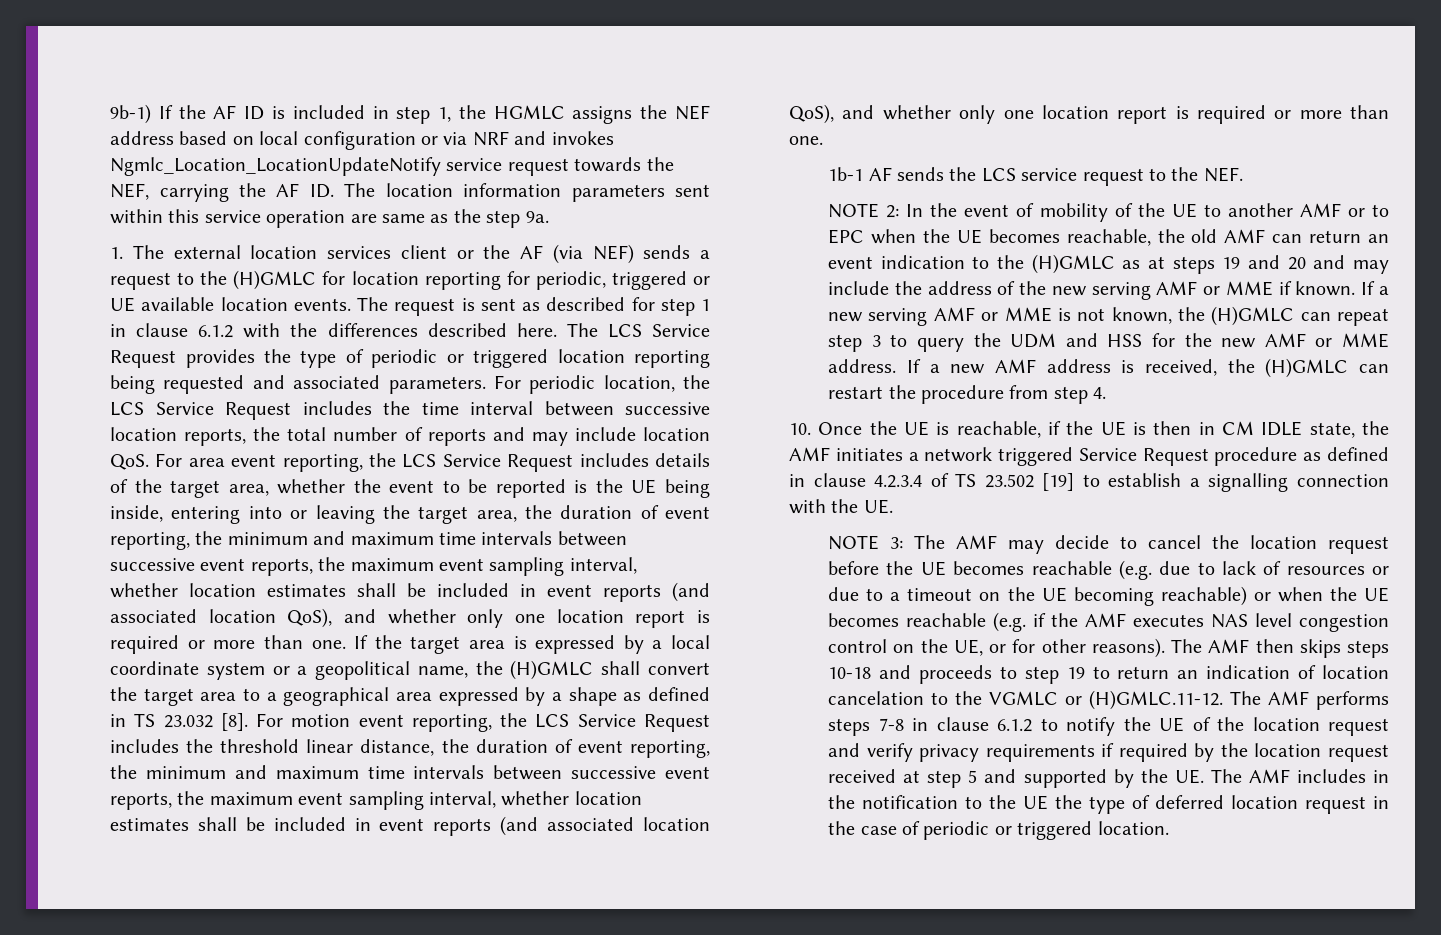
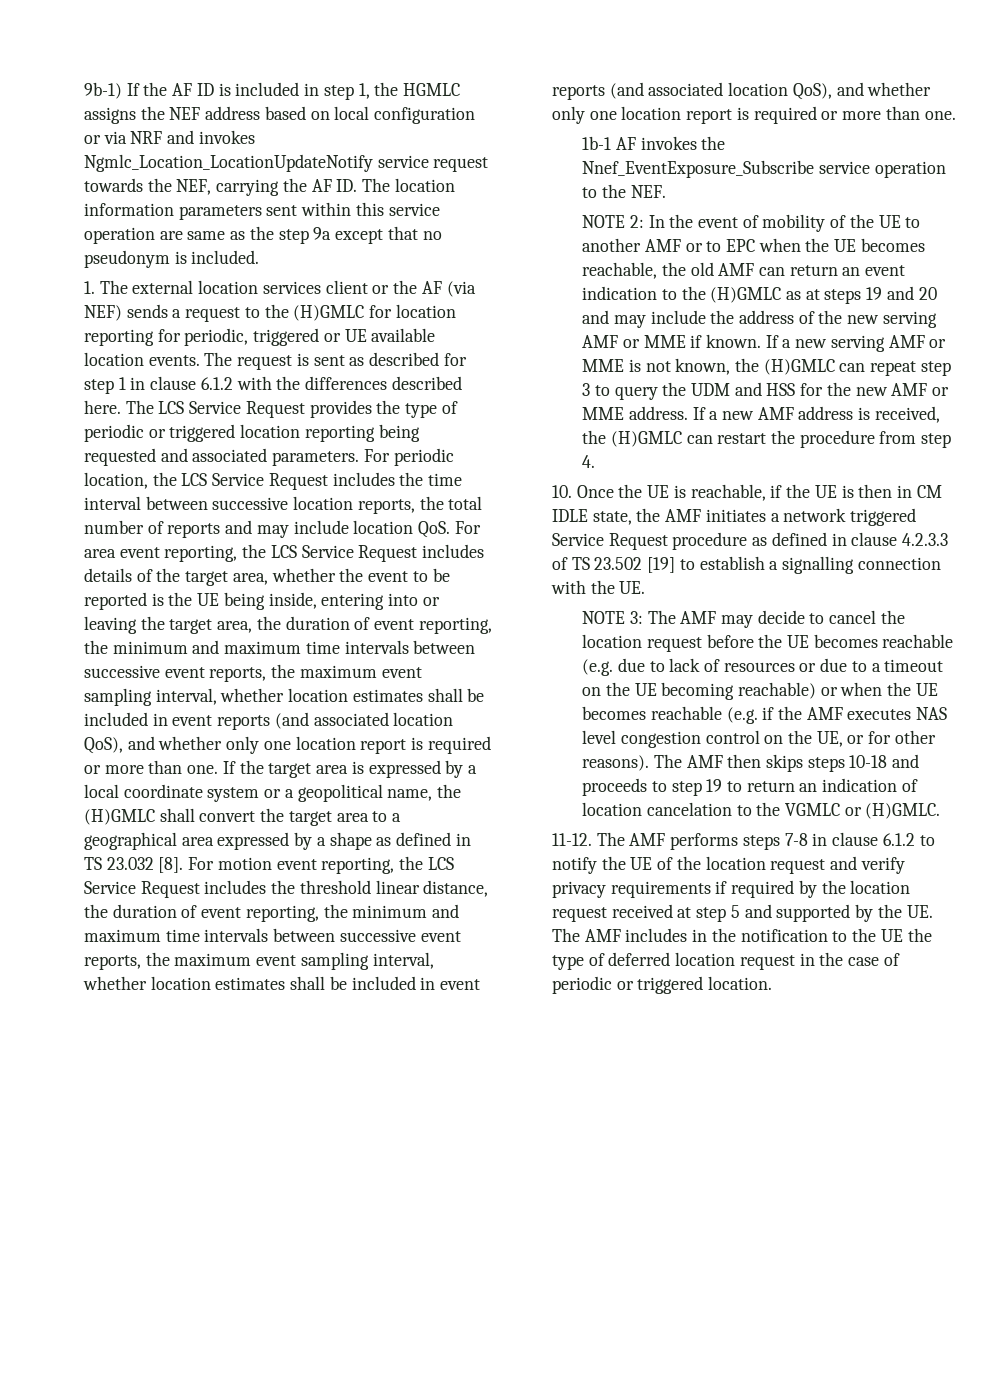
- 9b-1) If the AF ID is included in step 1, the HGMLC assigns the NEF address based on local configuration or via NRF and invokes Ngmlc_Location_LocationUpdateNotify service request towards the NEF, carrying the AF ID. The location information parameters sent within this service operation are same as the step 9a.
+ 9b-1) If the AF ID is included in step 1, the HGMLC assigns the NEF address based on local configuration or via NRF and invokes Ngmlc_Location_LocationUpdateNotify service request towards the NEF, carrying the AF ID. The location information parameters sent within this service operation are same as the step 9a except that no pseudonym is included.
- 1b-1 AF sends the LCS service request to the NEF.
+ 1b-1 AF invokes the Nnef_EventExposure_Subscribe service operation to the NEF.
- 10. Once the UE is reachable, if the UE is then in CM IDLE state, the AMF initiates a network triggered Service Request procedure as defined in clause 4.2.3.4 of TS 23.502 [19] to establish a signalling connection with the UE.
+ 10. Once the UE is reachable, if the UE is then in CM IDLE state, the AMF initiates a network triggered Service Request procedure as defined in clause 4.2.3.3 of TS 23.502 [19] to establish a signalling connection with the UE.
- The AMF then skips steps 10-18 and proceeds to step 19 to return an indication of location cancelation to the VGMLC or (H)GMLC.11-12. The AMF performs steps 7-8 in clause 6.1.2 to notify the UE of the location request and verify privacy requirements if required by the location request received at step 5 and supported by the UE. The AMF includes in the notification to the UE the type of deferred location request in the case of periodic or triggered location.
+ The AMF then skips steps 10-18 and proceeds to step 19 to return an indication of location cancelation to the VGMLC or (H)GMLC.
+ 11-12. The AMF performs steps 7-8 in clause 6.1.2 to notify the UE of the location request and verify privacy requirements if required by the location request received at step 5 and supported by the UE. The AMF includes in the notification to the UE the type of deferred location request in the case of periodic or triggered location.

